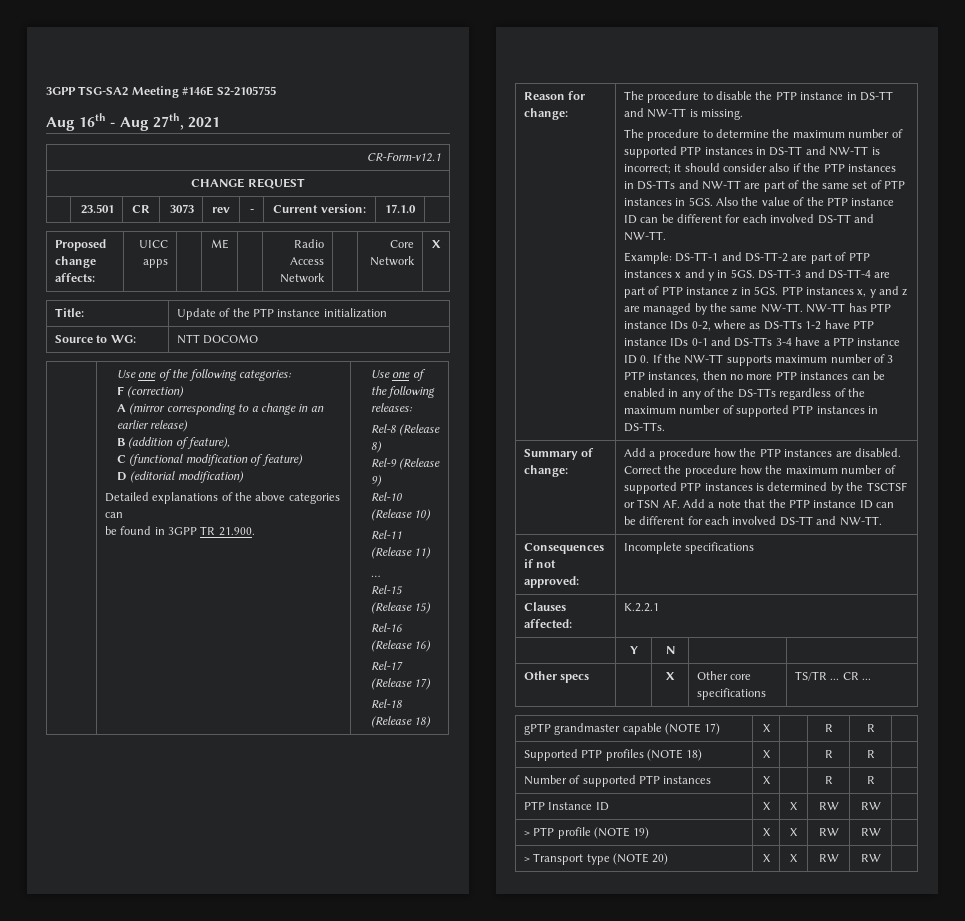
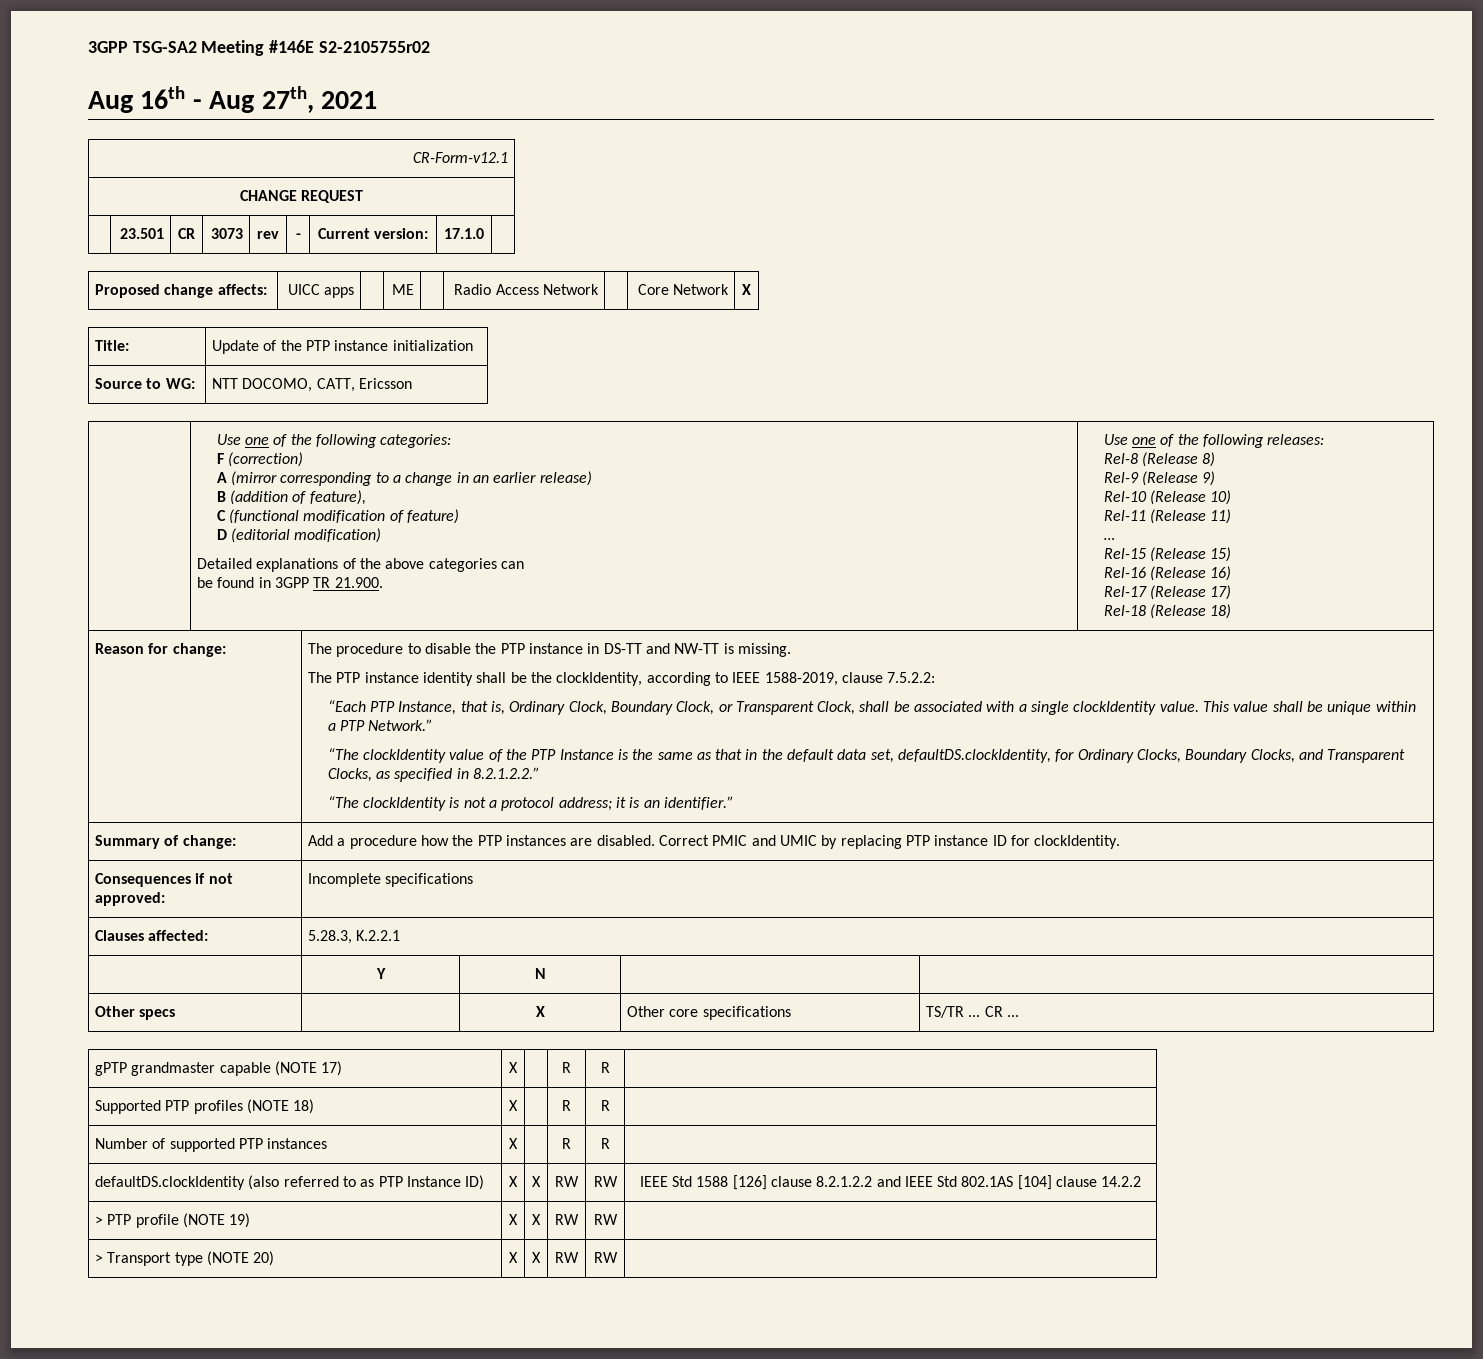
- 3GPP TSG-SA2 Meeting #146E S2-2105755
+ 3GPP TSG-SA2 Meeting #146E S2-2105755r02
- Source to WG: | NTT DOCOMO
+ Source to WG: | NTT DOCOMO, CATT, Ericsson
- The procedure to determine the maximum number of supported PTP instances in DS-TT and NW-TT is incorrect; it should consider also if the PTP instances in DS-TTs and NW-TT are part of the same set of PTP instances in 5GS. Also the value of the PTP instance ID can be different for each involved DS-TT and NW-TT.
- Example: DS-TT-1 and DS-TT-2 are part of PTP instances x and y in 5GS. DS-TT-3 and DS-TT-4 are part of PTP instance z in 5GS. PTP instances x, y and z are managed by the same NW-TT. NW-TT has PTP instance IDs 0-2, where as DS-TTs 1-2 have PTP instance IDs 0-1 and DS-TTs 3-4 have a PTP instance ID 0. If the NW-TT supports maximum number of 3 PTP instances, then no more PTP instances can be enabled in any of the DS-TTs regardless of the maximum number of supported PTP instances in DS-TTs.
+ The PTP instance identity shall be the clockIdentity, according to IEEE 1588-2019, clause 7.5.2.2:
+ “Each PTP Instance, that is, Ordinary Clock, Boundary Clock, or Transparent Clock, shall be associated with a single clockIdentity value. This value shall be unique within a PTP Network.”
+ “The clockIdentity value of the PTP Instance is the same as that in the default data set, defaultDS.clockIdentity, for Ordinary Clocks, Boundary Clocks, and Transparent Clocks, as specified in 8.2.1.2.2.”
+ “The clockIdentity is not a protocol address; it is an identifier.”
- Correct the procedure how the maximum number of supported PTP instances is determined by the TSCTSF or TSN AF. Add a note that the PTP instance ID can be different for each involved DS-TT and NW-TT.
+ Correct PMIC and UMIC by replacing PTP instance ID for clockIdentity.
- Clauses affected: | K.2.2.1
+ Clauses affected: | 5.28.3, K.2.2.1
- PTP Instance ID | X | X | RW | RW |
+ defaultDS.clockIdentity (also referred to as PTP Instance ID) | X | X | RW | RW | IEEE Std 1588 [126] clause 8.2.1.2.2 and IEEE Std 802.1AS [104] clause 14.2.2

